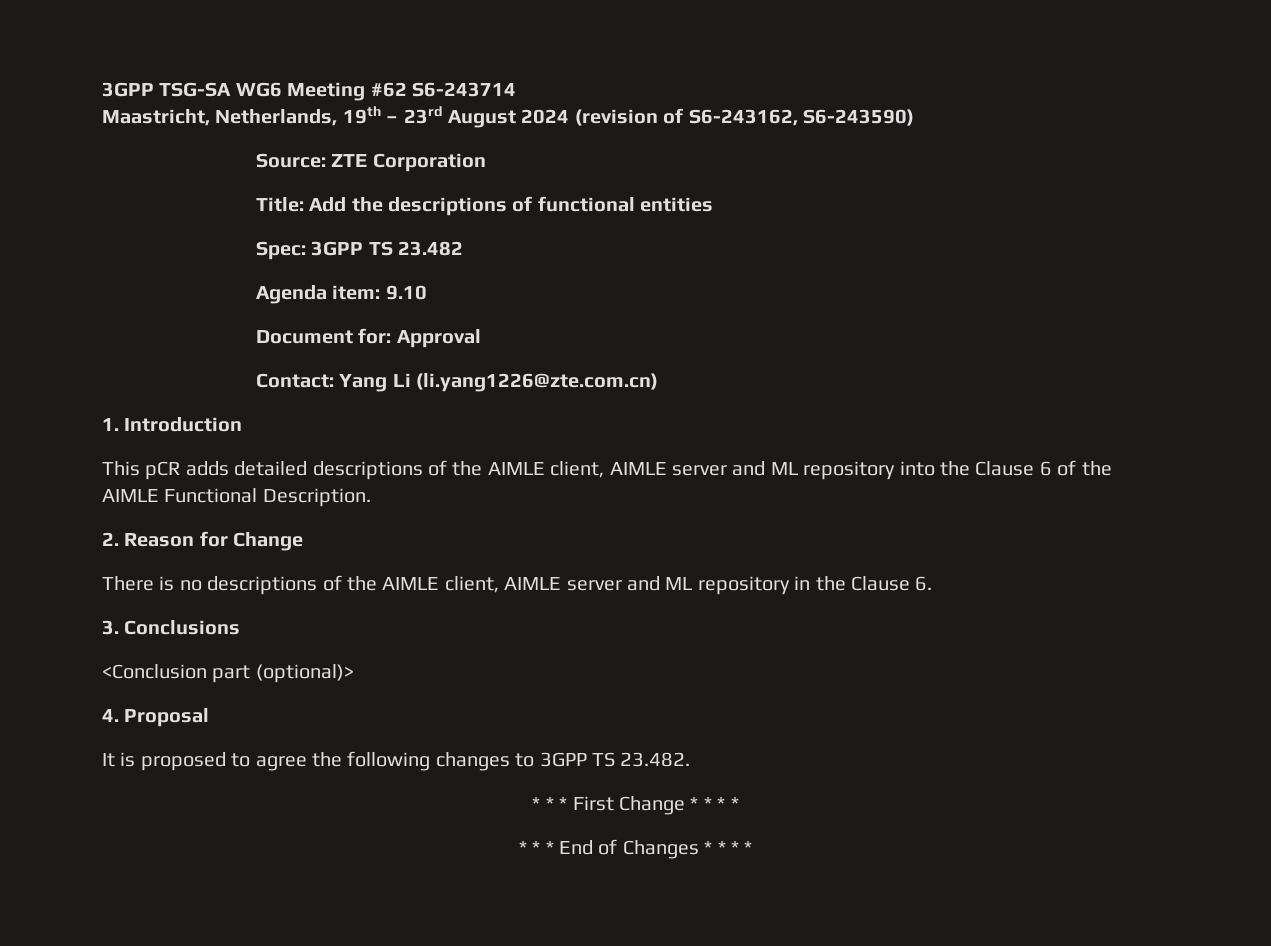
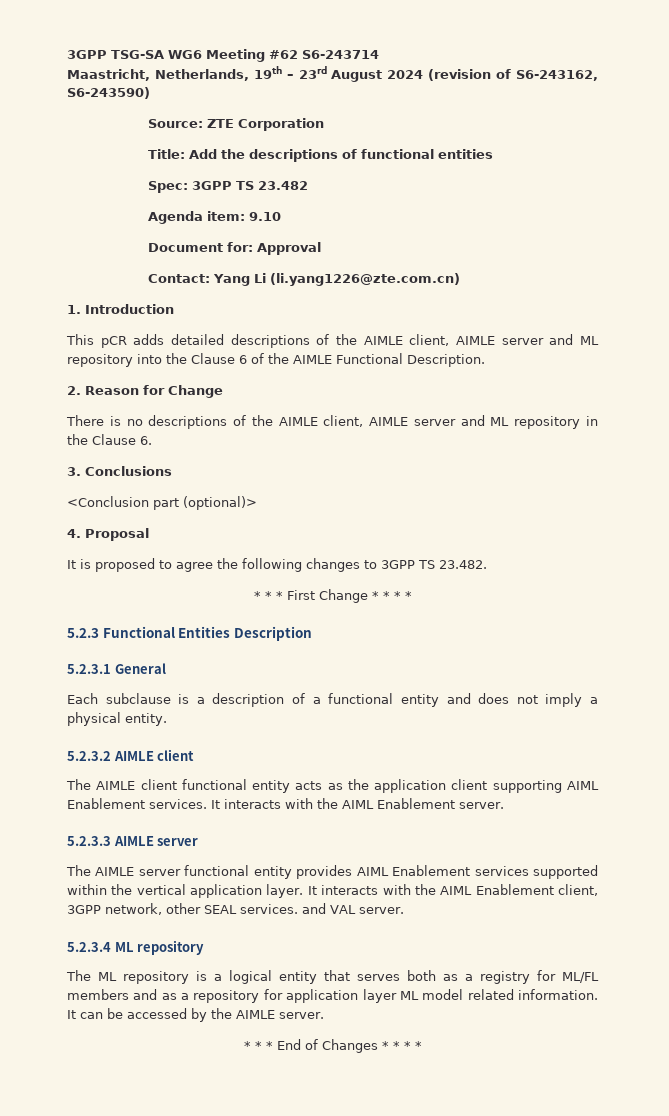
+ 5.2.3 Functional Entities Description
+ 5.2.3.1 General
+ Each subclause is a description of a functional entity and does not imply a physical entity.
+ 5.2.3.2 AIMLE client
+ The AIMLE client functional entity acts as the application client supporting AIML Enablement services. It interacts with the AIML Enablement server.
+ 5.2.3.3 AIMLE server
+ The AIMLE server functional entity provides AIML Enablement services supported within the vertical application layer. It interacts with the AIML Enablement client, 3GPP network, other SEAL services. and VAL server.
+ 5.2.3.4 ML repository
+ The ML repository is a logical entity that serves both as a registry for ML/FL members and as a repository for application layer ML model related information. It can be accessed by the AIMLE server.

